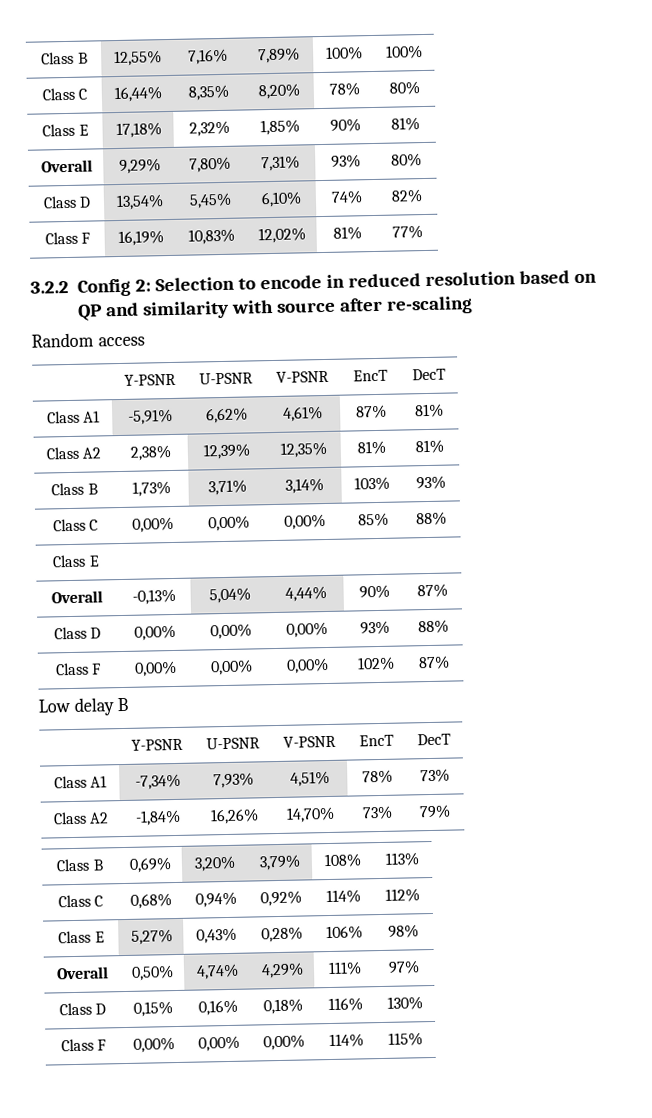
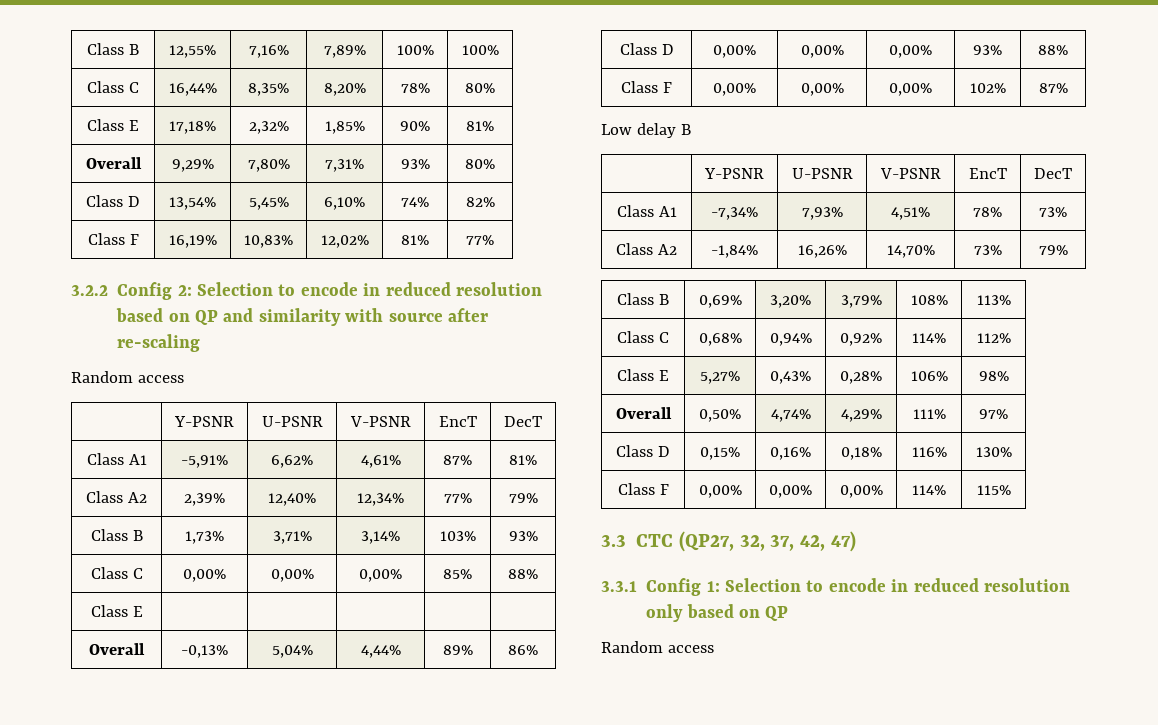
- Class A2 | 2,38% | 12,39% | 12,35% | 81% | 81%
+ Class A2 | 2,39% | 12,40% | 12,34% | 77% | 79%
- Overall | -0,13% | 5,04% | 4,44% | 90% | 87%
+ Overall | -0,13% | 5,04% | 4,44% | 89% | 86%
+ 3.3 CTC (QP27, 32, 37, 42, 47)
+ 3.3.1 Config 1: Selection to encode in reduced resolution only based on QP
+ Random access

